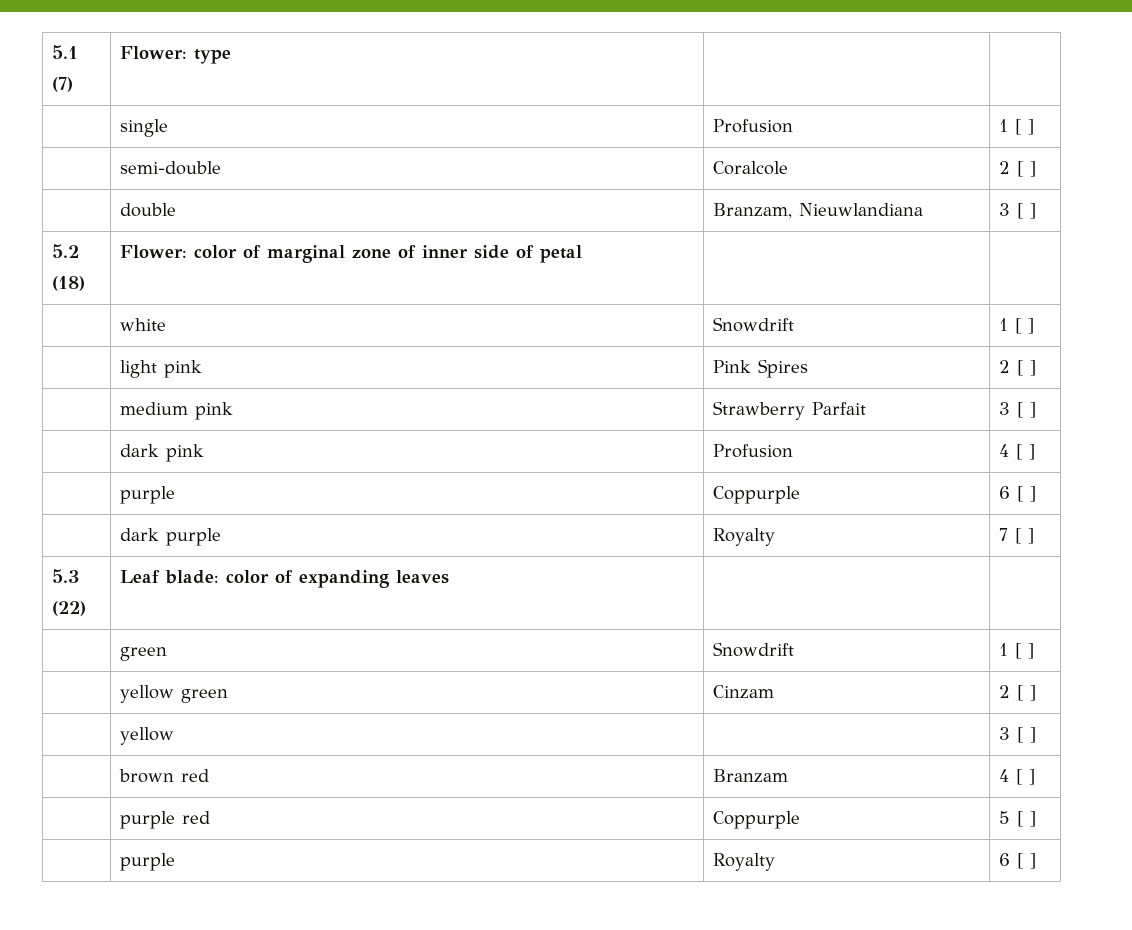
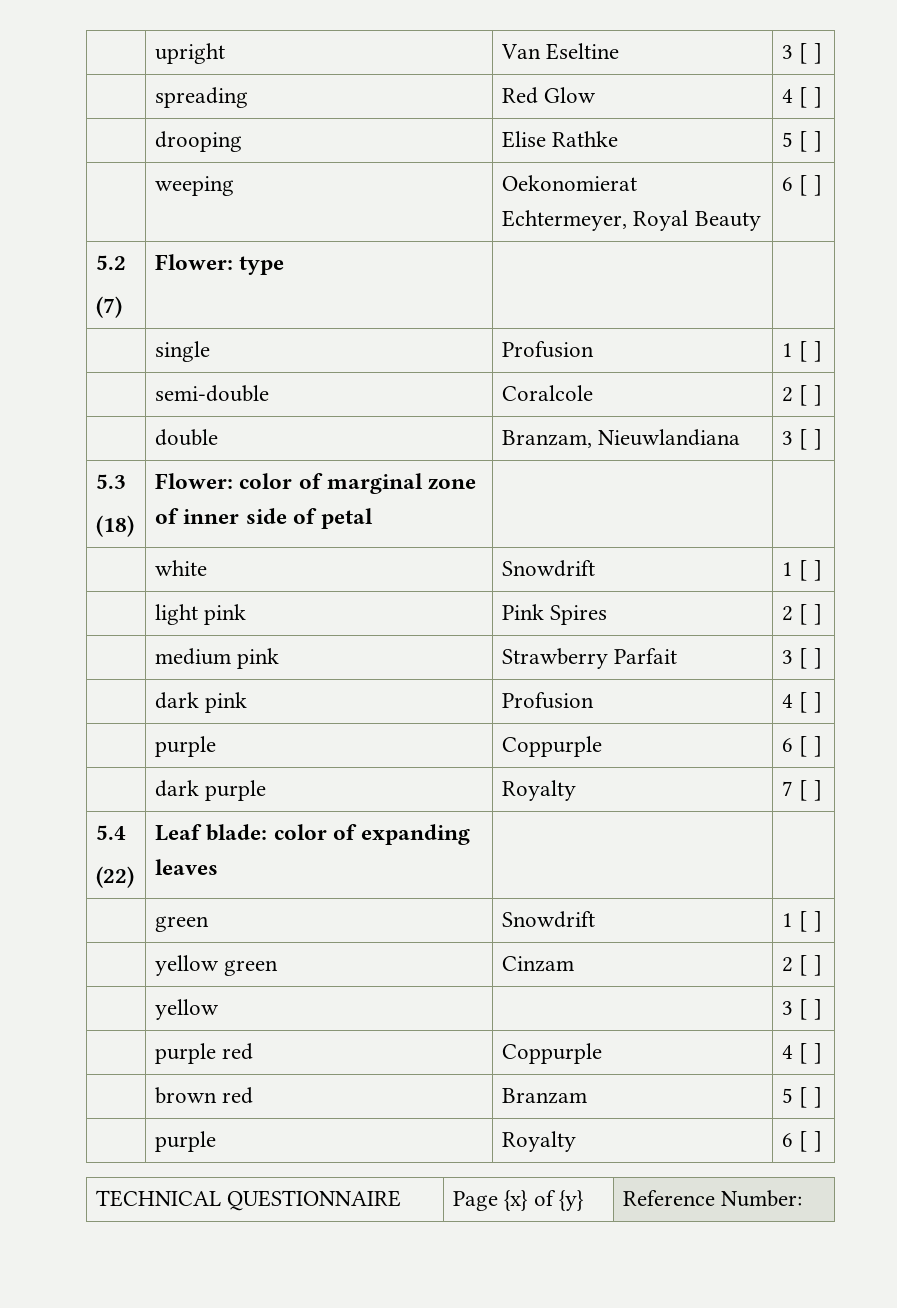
- 5.1
+ | upright | Van Eseltine | 3 [ ]
+ | spreading | Red Glow | 4 [ ]
+ | drooping | Elise Rathke | 5 [ ]
+ | weeping | Oekonomierat Echtermeyer, Royal Beauty | 6 [ ]
+ 5.2
- 5.2
+ 5.3
- 5.3
+ 5.4
- | brown red | Branzam | 4 [ ]
- | purple red | Coppurple | 5 [ ]
+ | purple red | Coppurple | 4 [ ]
+ | brown red | Branzam | 5 [ ]
+ TECHNICAL QUESTIONNAIRE | Page {x} of {y} | Reference Number:

